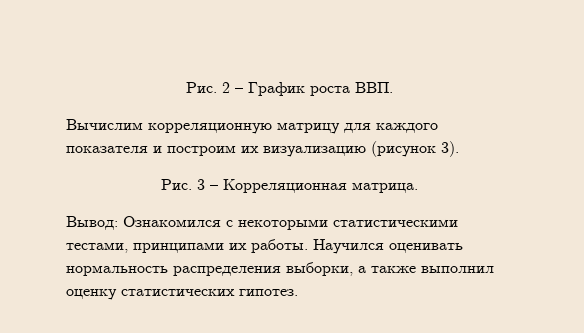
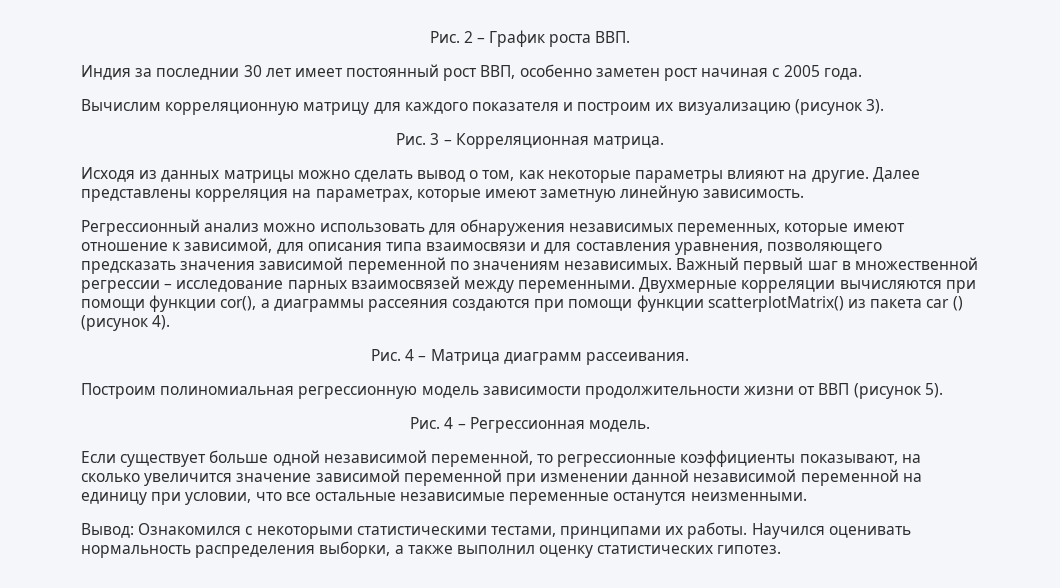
+ Индия за последнии 30 лет имеет постоянный рост ВВП, особенно заметен рост начиная с 2005 года.
+ Исходя из данных матрицы можно сделать вывод о том, как некоторые параметры влияют на другие. Далее представлены корреляция на параметрах, которые имеют заметную линейную зависимость.
+ Регрессионный анализ можно использовать для обнаружения независимых переменных, которые имеют отношение к зависимой, для описания типа взаимосвязи и для составления уравнения, позволяющего предсказать значения зависимой переменной по значениям независимых. Важный первый шаг в множественной регрессии – исследование парных взаимосвязей между переменными. Двухмерные корреляции вычисляются при помощи функции cor(), а диаграммы рассеяния создаются при помощи функции scatterplotMatrix() из пакета car () (рисунок 4).
+ Рис. 4 – Матрица диаграмм рассеивания.
+ Построим полиномиальная регрессионную модель зависимости продолжительности жизни от ВВП (рисунок 5).
+ Рис. 4 – Регрессионная модель.
+ Если существует больше одной независимой переменной, то регрессионные коэффициенты показывают, на сколько увеличится значение зависимой переменной при изменении данной независимой переменной на единицу при условии, что все остальные независимые переменные останутся неизменными.

